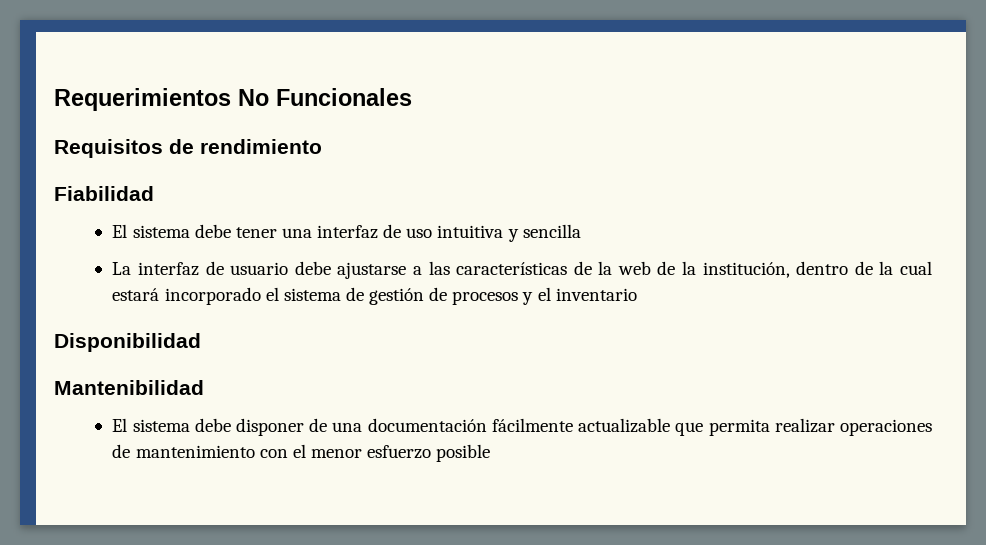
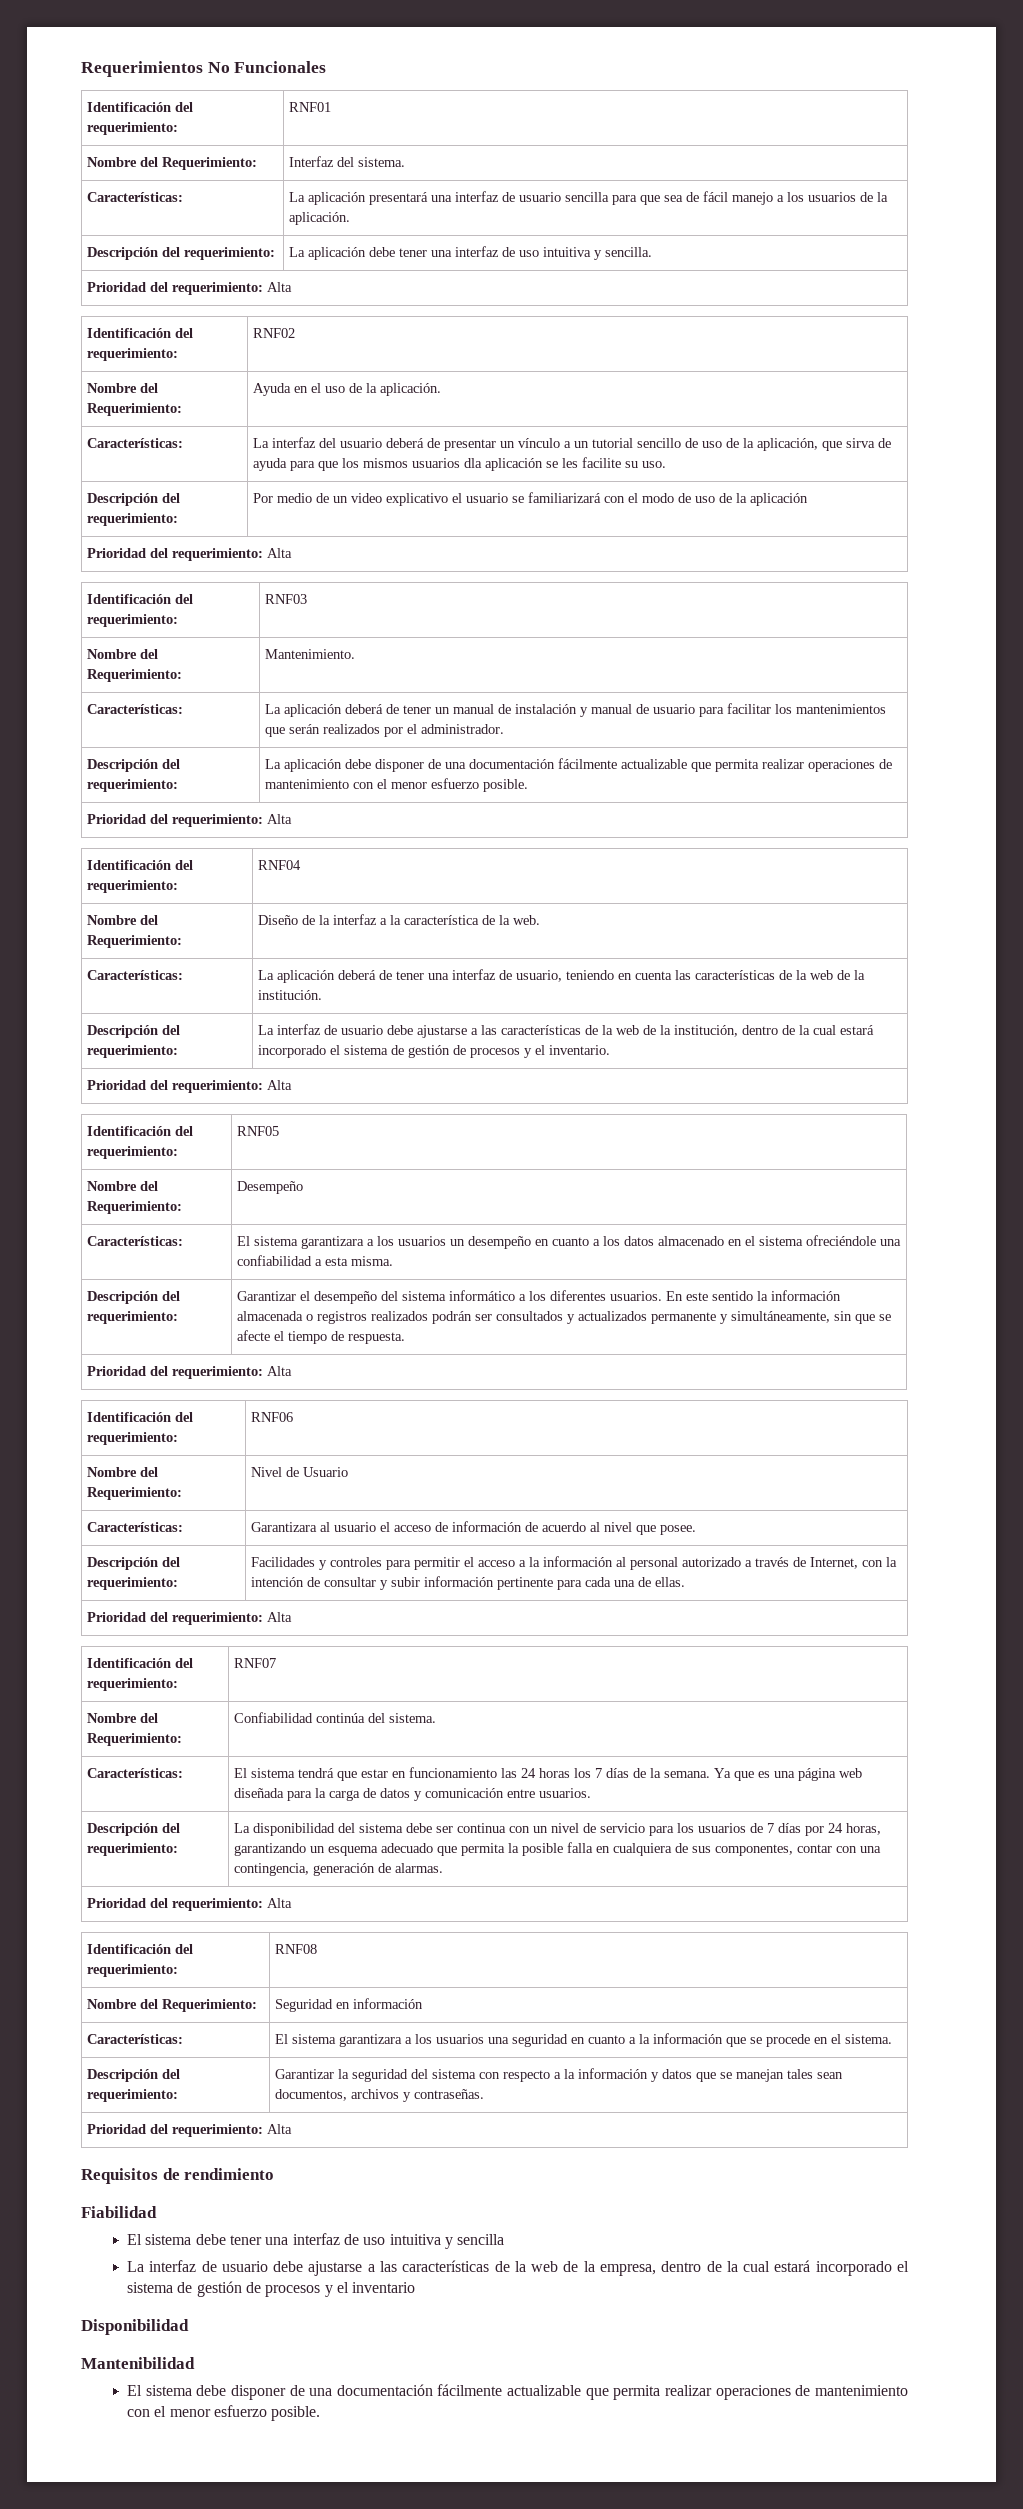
+ Identificación del requerimiento: | RNF01
+ Nombre del Requerimiento: | Interfaz del sistema.
+ Características: | La aplicación presentará una interfaz de usuario sencilla para que sea de fácil manejo a los usuarios de la aplicación.
+ Descripción del requerimiento: | La aplicación debe tener una interfaz de uso intuitiva y sencilla.
+ Prioridad del requerimiento: Alta
+ Identificación del requerimiento: | RNF02
+ Nombre del Requerimiento: | Ayuda en el uso de la aplicación.
+ Características: | La interfaz del usuario deberá de presentar un vínculo a un tutorial sencillo de uso de la aplicación, que sirva de ayuda para que los mismos usuarios dla aplicación se les facilite su uso.
+ Descripción del requerimiento: | Por medio de un video explicativo el usuario se familiarizará con el modo de uso de la aplicación
+ Prioridad del requerimiento: Alta
+ Identificación del requerimiento: | RNF03
+ Nombre del Requerimiento: | Mantenimiento.
+ Características: | La aplicación deberá de tener un manual de instalación y manual de usuario para facilitar los mantenimientos que serán realizados por el administrador.
+ Descripción del requerimiento: | La aplicación debe disponer de una documentación fácilmente actualizable que permita realizar operaciones de mantenimiento con el menor esfuerzo posible.
+ Prioridad del requerimiento: Alta
+ Identificación del requerimiento: | RNF04
+ Nombre del Requerimiento: | Diseño de la interfaz a la característica de la web.
+ Características: | La aplicación deberá de tener una interfaz de usuario, teniendo en cuenta las características de la web de la institución.
+ Descripción del requerimiento: | La interfaz de usuario debe ajustarse a las características de la web de la institución, dentro de la cual estará incorporado el sistema de gestión de procesos y el inventario.
+ Prioridad del requerimiento: Alta
+ Identificación del requerimiento: | RNF05
+ Nombre del Requerimiento: | Desempeño
+ Características: | El sistema garantizara a los usuarios un desempeño en cuanto a los datos almacenado en el sistema ofreciéndole una confiabilidad a esta misma.
+ Descripción del requerimiento: | Garantizar el desempeño del sistema informático a los diferentes usuarios. En este sentido la información almacenada o registros realizados podrán ser consultados y actualizados permanente y simultáneamente, sin que se afecte el tiempo de respuesta.
+ Prioridad del requerimiento: Alta
+ Identificación del requerimiento: | RNF06
+ Nombre del Requerimiento: | Nivel de Usuario
+ Características: | Garantizara al usuario el acceso de información de acuerdo al nivel que posee.
+ Descripción del requerimiento: | Facilidades y controles para permitir el acceso a la información al personal autorizado a través de Internet, con la intención de consultar y subir información pertinente para cada una de ellas.
+ Prioridad del requerimiento: Alta
+ Identificación del requerimiento: | RNF07
+ Nombre del Requerimiento: | Confiabilidad continúa del sistema.
+ Características: | El sistema tendrá que estar en funcionamiento las 24 horas los 7 días de la semana. Ya que es una página web diseñada para la carga de datos y comunicación entre usuarios.
+ Descripción del requerimiento: | La disponibilidad del sistema debe ser continua con un nivel de servicio para los usuarios de 7 días por 24 horas, garantizando un esquema adecuado que permita la posible falla en cualquiera de sus componentes, contar con una contingencia, generación de alarmas.
+ Prioridad del requerimiento: Alta
+ Identificación del requerimiento: | RNF08
+ Nombre del Requerimiento: | Seguridad en información
+ Características: | El sistema garantizara a los usuarios una seguridad en cuanto a la información que se procede en el sistema.
+ Descripción del requerimiento: | Garantizar la seguridad del sistema con respecto a la información y datos que se manejan tales sean documentos, archivos y contraseñas.
+ Prioridad del requerimiento: Alta
- La interfaz de usuario debe ajustarse a las características de la web de la institución, dentro de la cual estará incorporado el sistema de gestión de procesos y el inventario
+ La interfaz de usuario debe ajustarse a las características de la web de la empresa, dentro de la cual estará incorporado el sistema de gestión de procesos y el inventario
- El sistema debe disponer de una documentación fácilmente actualizable que permita realizar operaciones de mantenimiento con el menor esfuerzo posible
+ El sistema debe disponer de una documentación fácilmente actualizable que permita realizar operaciones de mantenimiento con el menor esfuerzo posible.

